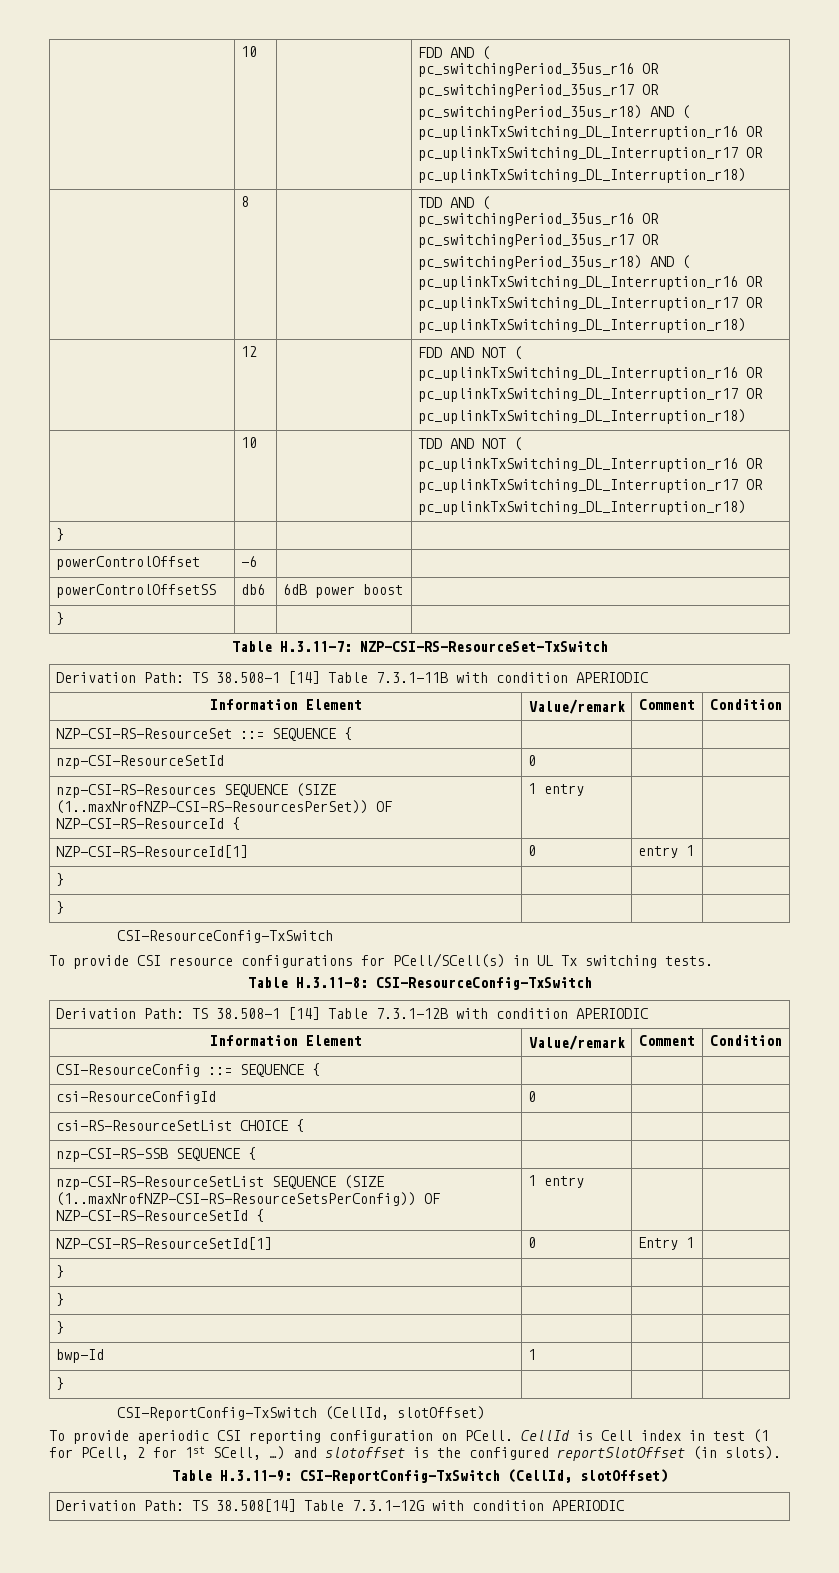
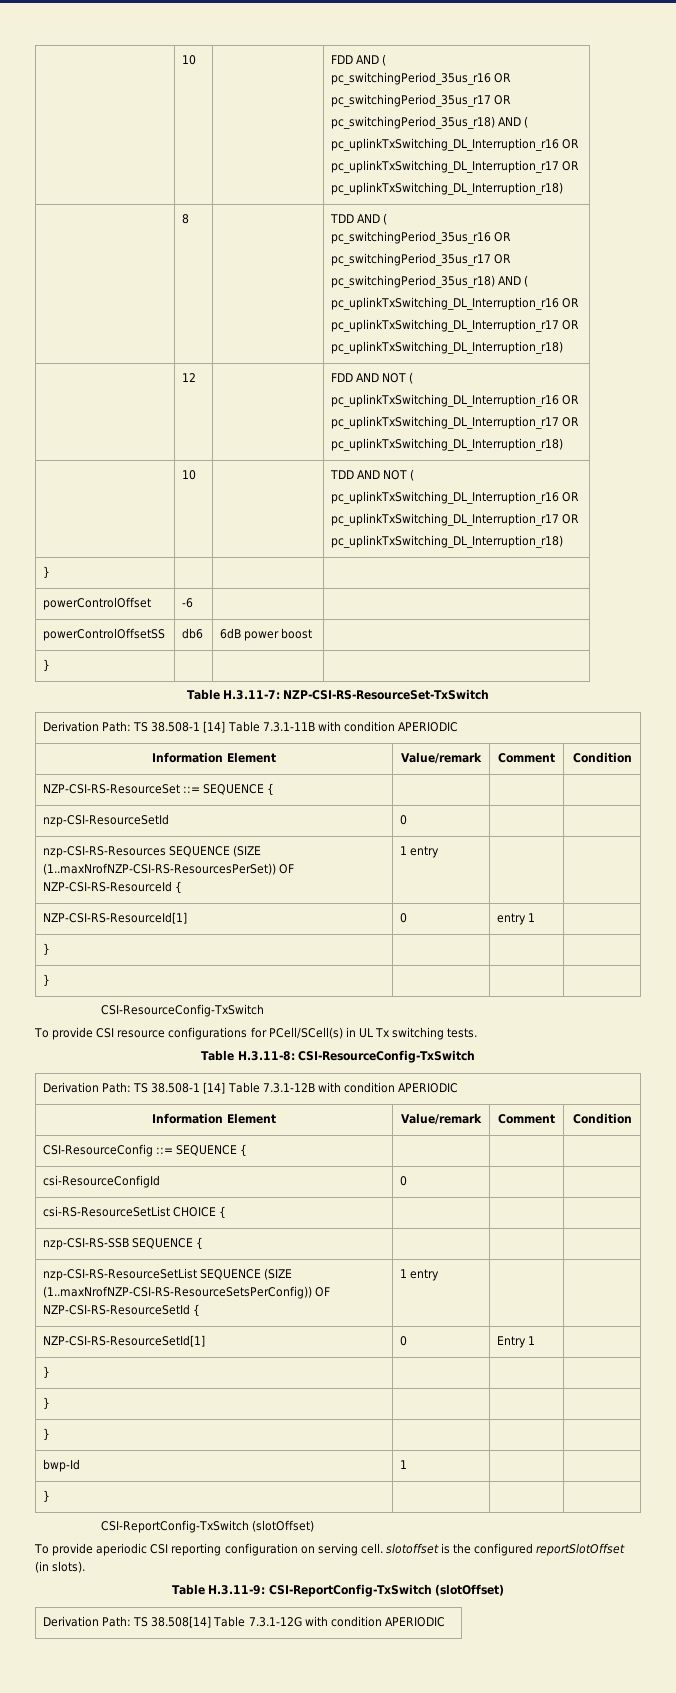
  bwp-Id | 1 | |
  } | | |
- CSI-ReportConfig-TxSwitch (CellId, slotOffset)
+ CSI-ReportConfig-TxSwitch (slotOffset)
- To provide aperiodic CSI reporting configuration on PCell. CellId is Cell index in test (1 for PCell, 2 for 1st SCell, …) and slotoffset is the configured reportSlotOffset (in slots).
+ To provide aperiodic CSI reporting configuration on serving cell. slotoffset is the configured reportSlotOffset (in slots).
- Table H.3.11-9: CSI-ReportConfig-TxSwitch (CellId, slotOffset)
+ Table H.3.11-9: CSI-ReportConfig-TxSwitch (slotOffset)

